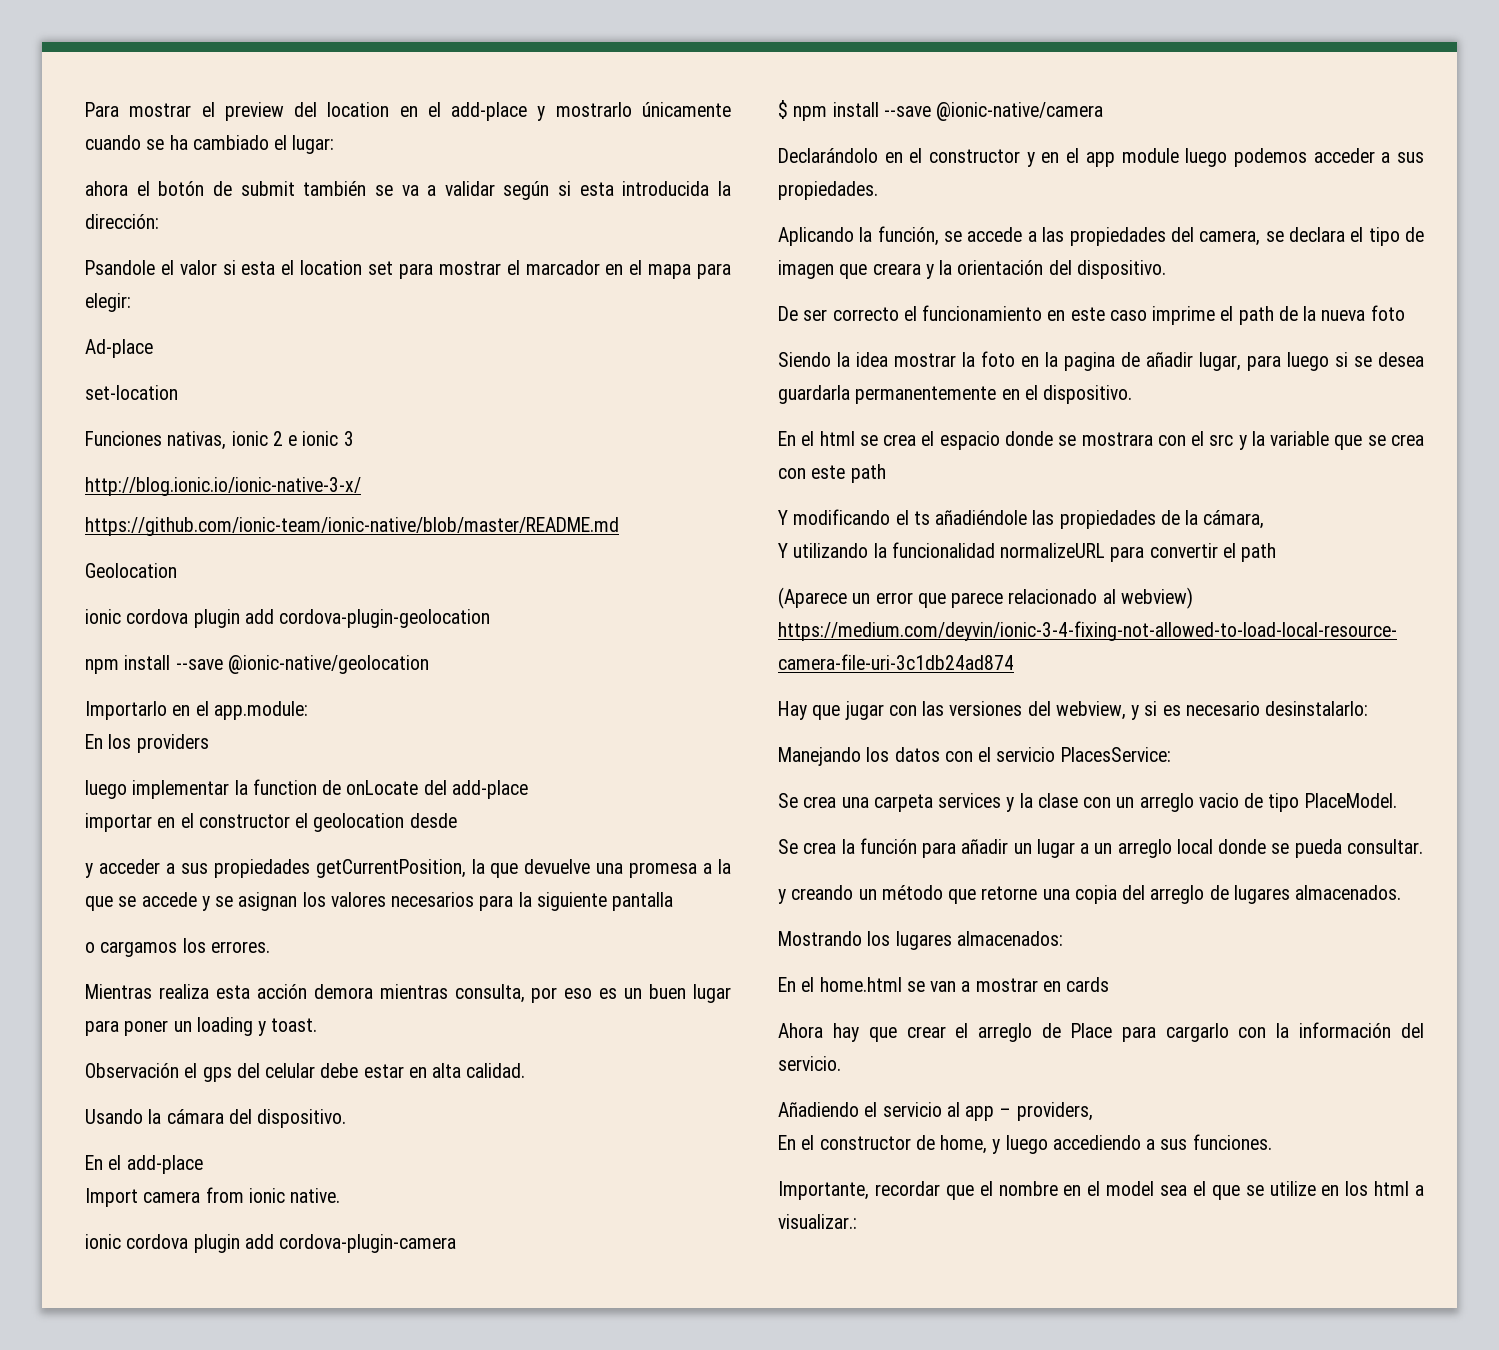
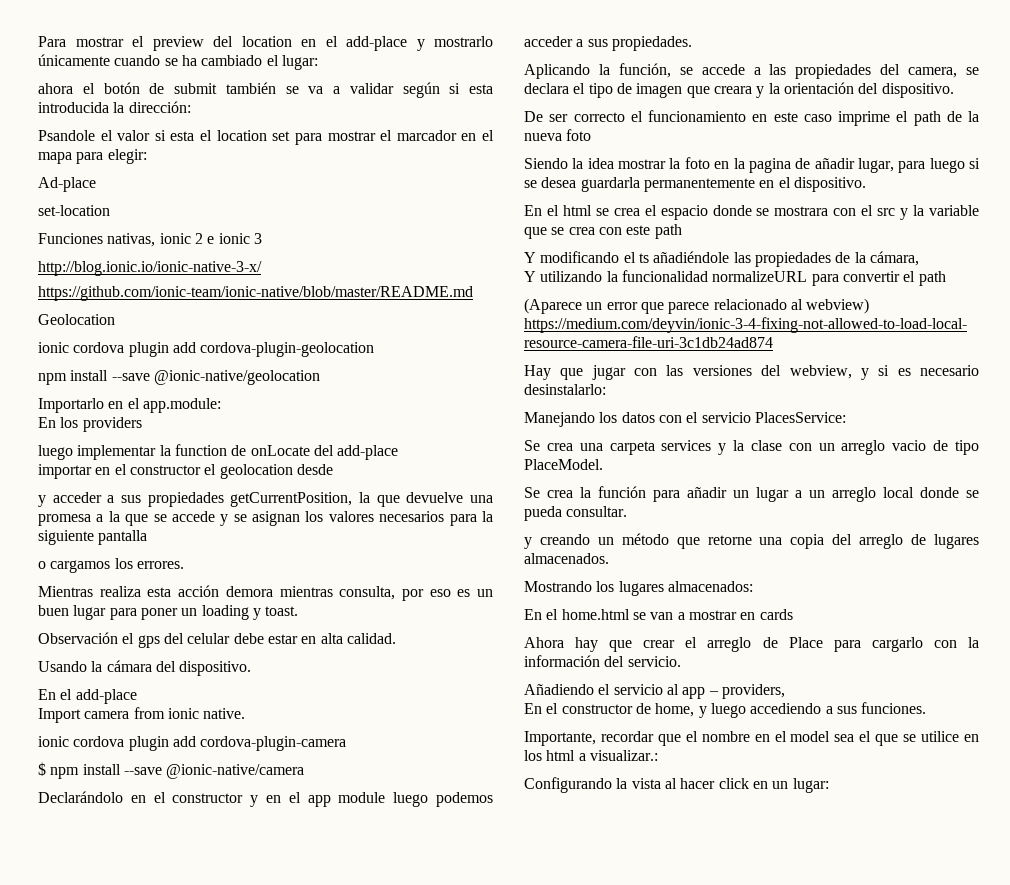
- Importante, recordar que el nombre en el model sea el que se utilize en los html a visualizar.:
+ Importante, recordar que el nombre en el model sea el que se utilice en los html a visualizar.:
+ Configurando la vista al hacer click en un lugar:

